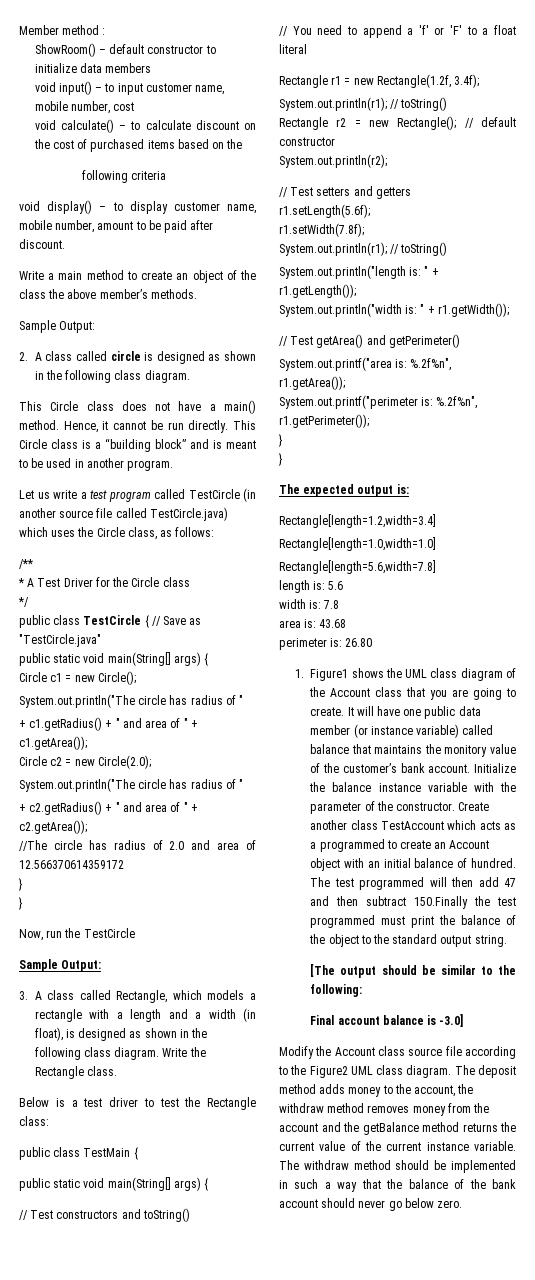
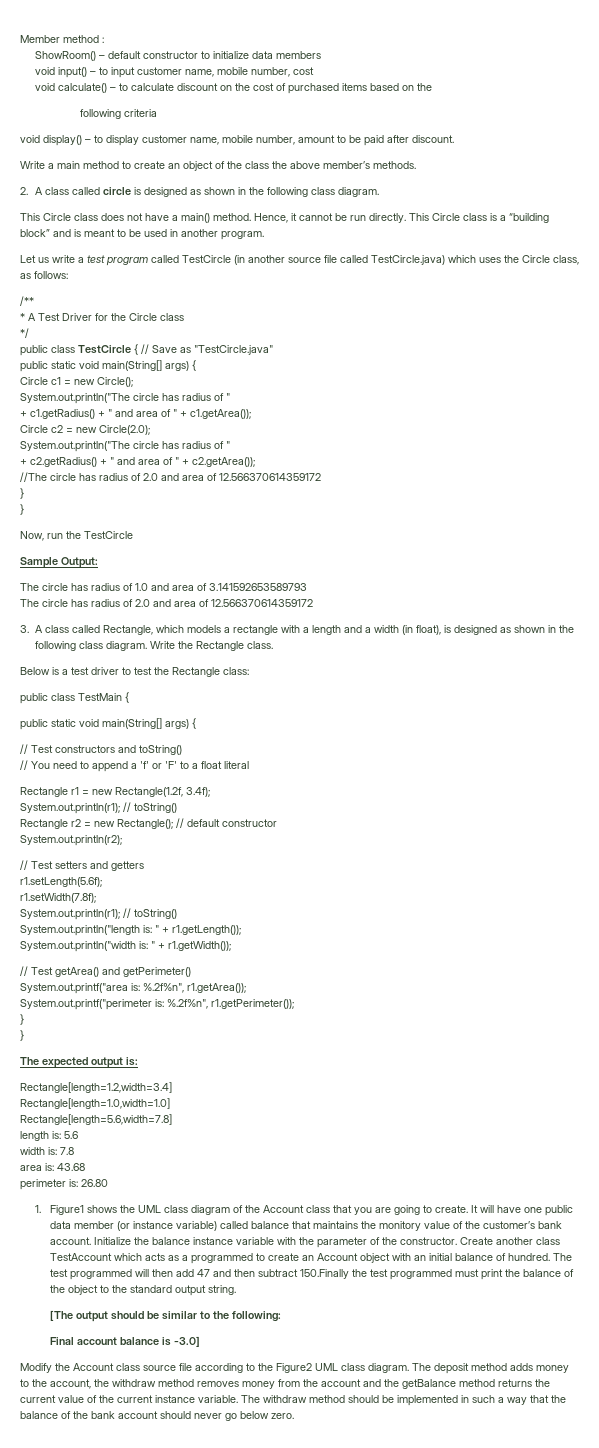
  Write a main method to create an object of the class the above member’s methods.
- Sample Output:
+ The circle has radius of 1.0 and area of 3.141592653589793
+ The circle has radius of 2.0 and area of 12.566370614359172

